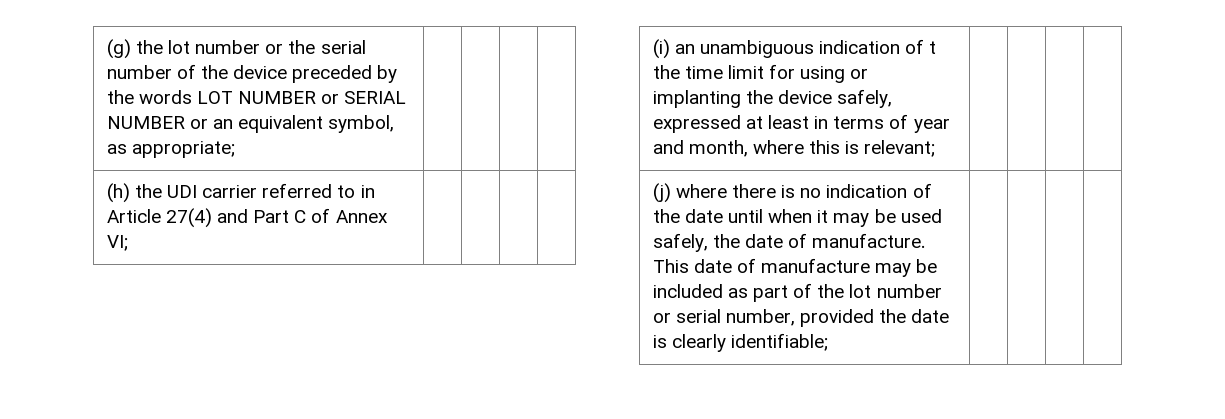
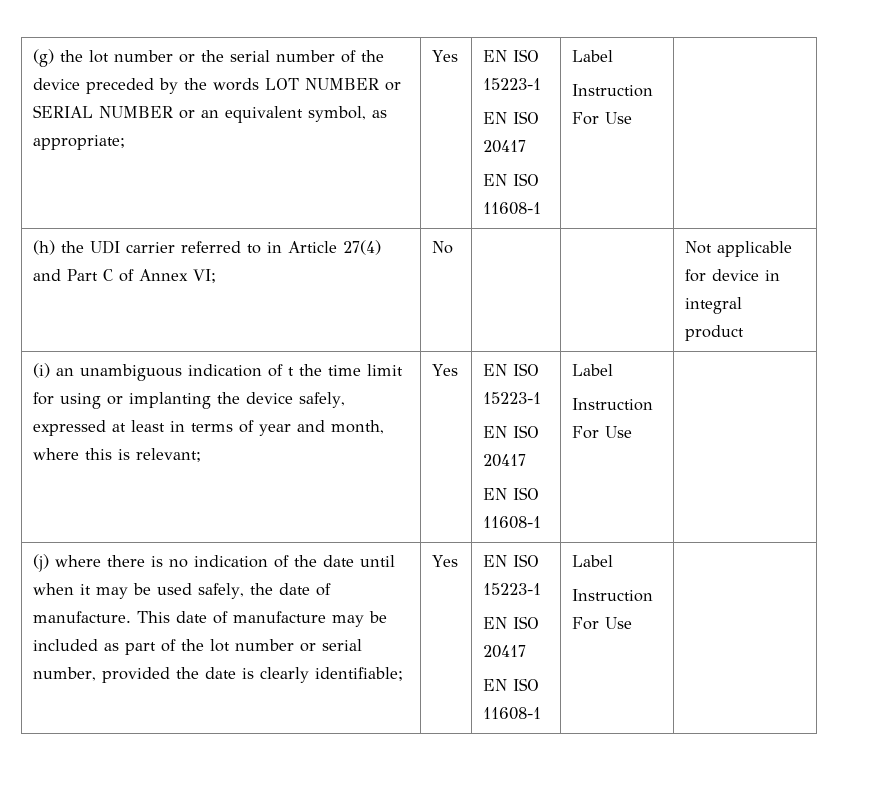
- (g) the lot number or the serial number of the device preceded by the words LOT NUMBER or SERIAL NUMBER or an equivalent symbol, as appropriate; | | | |
+ (g) the lot number or the serial number of the device preceded by the words LOT NUMBER or SERIAL NUMBER or an equivalent symbol, as appropriate; | Yes | EN ISO 15223-1
+ EN ISO 20417
+ EN ISO 11608-1 | Label
+ Instruction For Use |
- (h) the UDI carrier referred to in Article 27(4) and Part C of Annex VI; | | | |
+ (h) the UDI carrier referred to in Article 27(4) and Part C of Annex VI; | No | | | Not applicable for device in integral product
- (i) an unambiguous indication of t the time limit for using or implanting the device safely, expressed at least in terms of year and month, where this is relevant;
+ (i) an unambiguous indication of t the time limit for using or implanting the device safely, expressed at least in terms of year and month, where this is relevant; | Yes | EN ISO 15223-1
+ EN ISO 20417
+ EN ISO 11608-1 | Label
+ Instruction For Use
- This date of manufacture may be included as part of the lot number or serial number, provided the date is clearly identifiable;
+ This date of manufacture may be included as part of the lot number or serial number, provided the date is clearly identifiable; | Yes | EN ISO 15223-1
+ EN ISO 20417
+ EN ISO 11608-1 | Label
+ Instruction For Use

